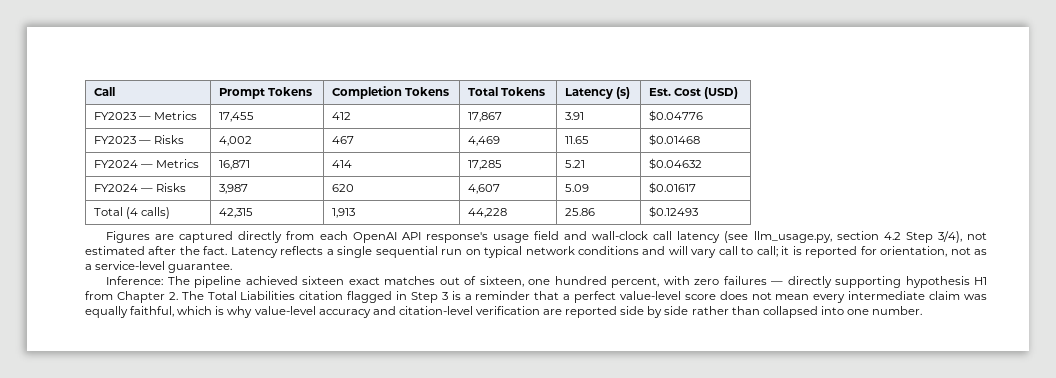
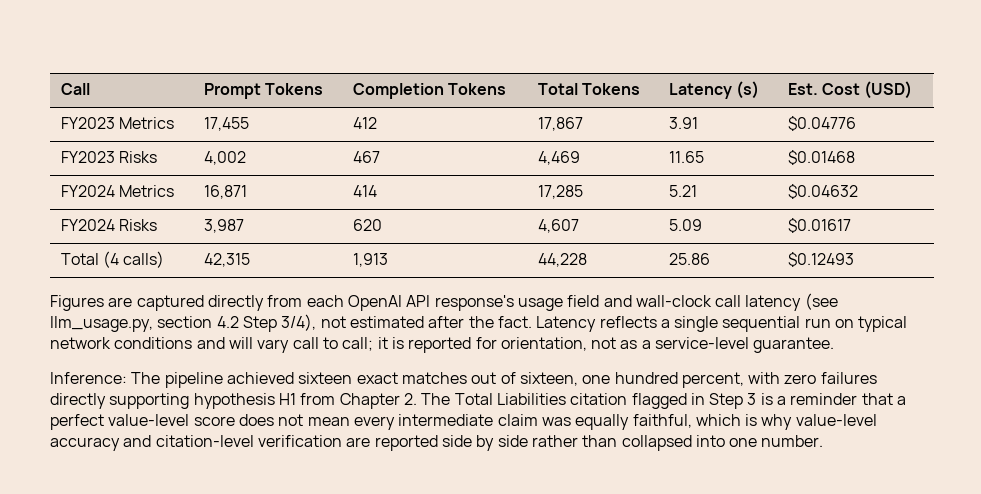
- FY2023 — Metrics | 17,455 | 412 | 17,867 | 3.91 | $0.04776
+ FY2023 Metrics | 17,455 | 412 | 17,867 | 3.91 | $0.04776
- FY2023 — Risks | 4,002 | 467 | 4,469 | 11.65 | $0.01468
+ FY2023 Risks | 4,002 | 467 | 4,469 | 11.65 | $0.01468
- FY2024 — Metrics | 16,871 | 414 | 17,285 | 5.21 | $0.04632
+ FY2024 Metrics | 16,871 | 414 | 17,285 | 5.21 | $0.04632
- FY2024 — Risks | 3,987 | 620 | 4,607 | 5.09 | $0.01617
+ FY2024 Risks | 3,987 | 620 | 4,607 | 5.09 | $0.01617
- The pipeline achieved sixteen exact matches out of sixteen, one hundred percent, with zero failures — directly supporting hypothesis H1 from Chapter 2. The Total Liabilities citation flagged in Step 3 is a reminder that a perfect value-level score does not mean every intermediate claim was equally faithful, which is why value-level accuracy and citation-level verification are reported side by side rather than collapsed into one number.
+ The pipeline achieved sixteen exact matches out of sixteen, one hundred percent, with zero failures directly supporting hypothesis H1 from Chapter 2. The Total Liabilities citation flagged in Step 3 is a reminder that a perfect value-level score does not mean every intermediate claim was equally faithful, which is why value-level accuracy and citation-level verification are reported side by side rather than collapsed into one number.

